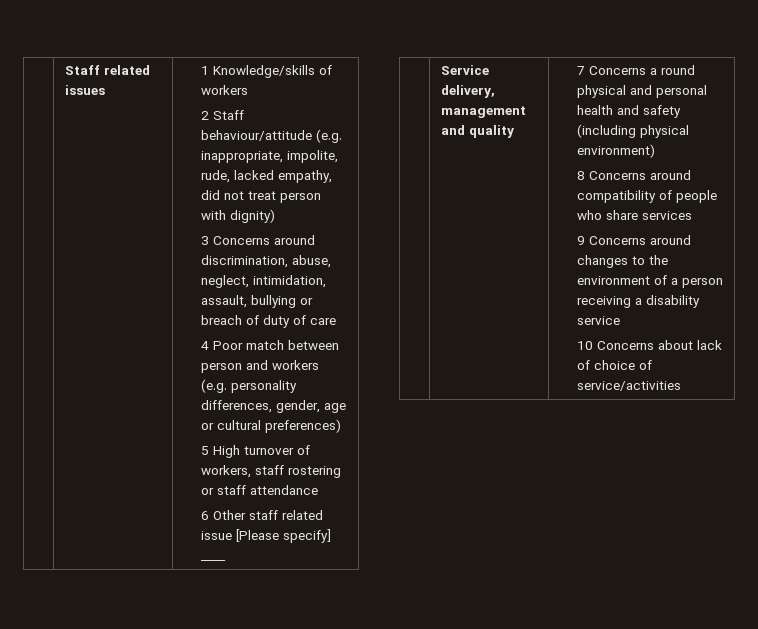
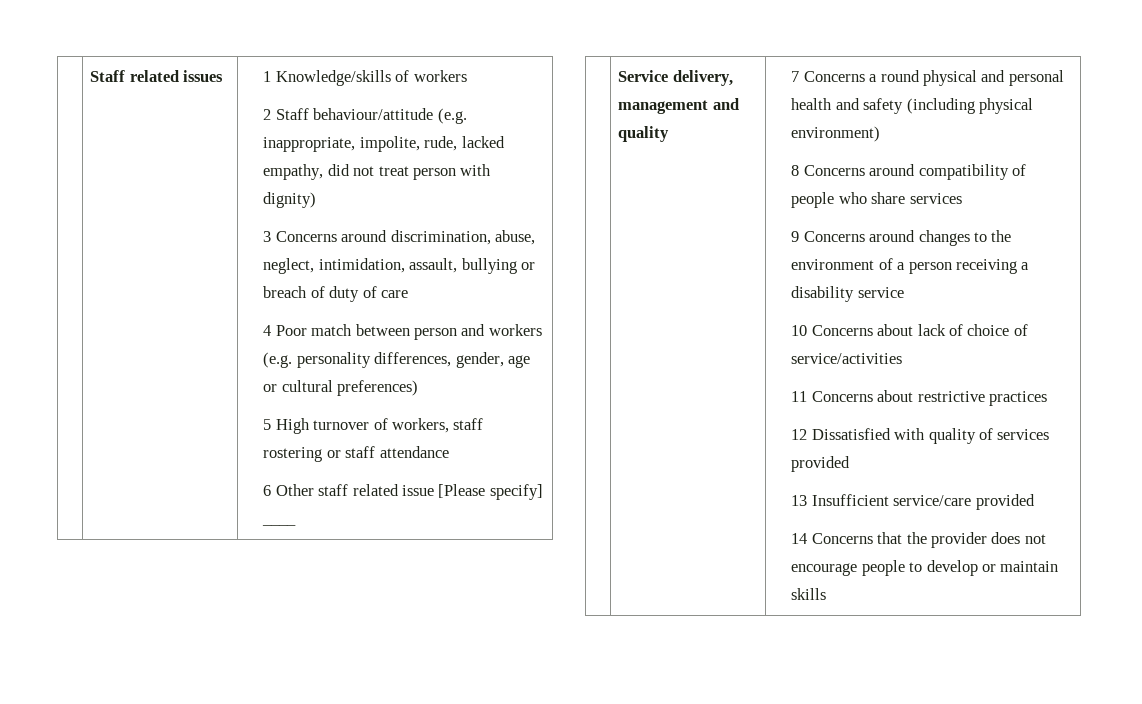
+ 11 Concerns about restrictive practices
+ 12 Dissatisfied with quality of services provided
+ 13 Insufficient service/care provided
+ 14 Concerns that the provider does not encourage people to develop or maintain skills

